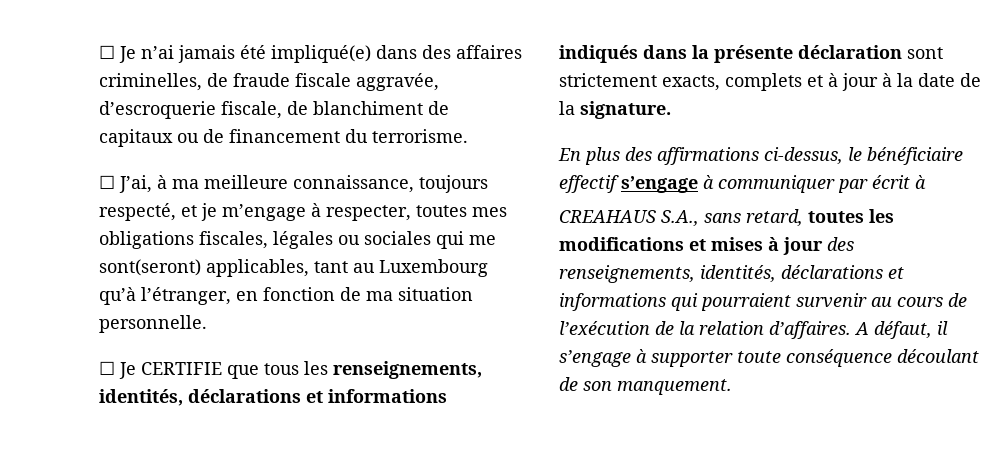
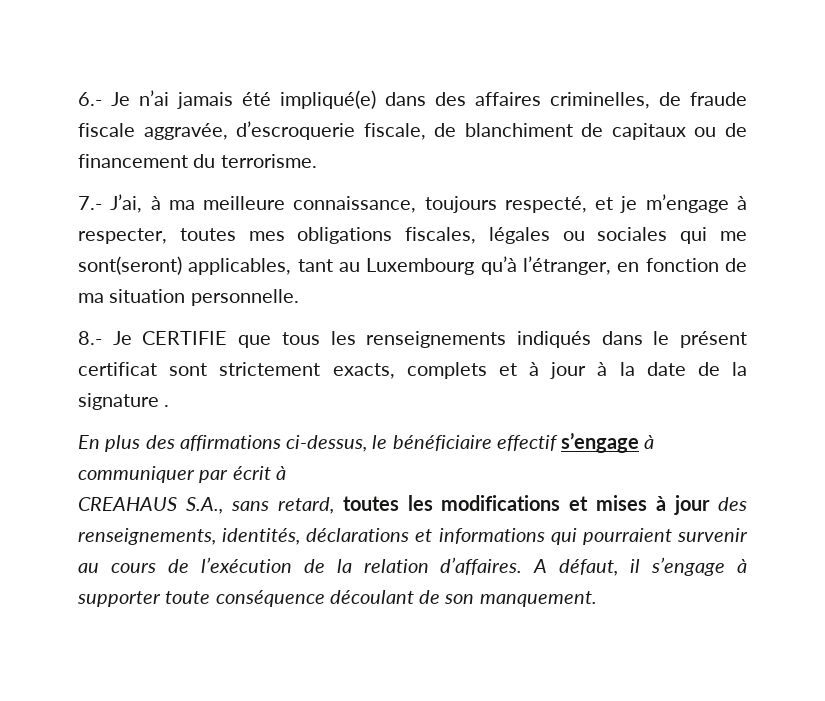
- ☐ Je n’ai jamais été impliqué(e) dans des affaires criminelles, de fraude fiscale aggravée, d’escroquerie fiscale, de blanchiment de capitaux ou de financement du terrorisme.
+ 6.- Je n’ai jamais été impliqué(e) dans des affaires criminelles, de fraude fiscale aggravée, d’escroquerie fiscale, de blanchiment de capitaux ou de financement du terrorisme.
- ☐ J’ai, à ma meilleure connaissance, toujours respecté, et je m’engage à respecter, toutes mes obligations fiscales, légales ou sociales qui me sont(seront) applicables, tant au Luxembourg qu’à l’étranger, en fonction de ma situation personnelle.
+ 7.- J’ai, à ma meilleure connaissance, toujours respecté, et je m’engage à respecter, toutes mes obligations fiscales, légales ou sociales qui me sont(seront) applicables, tant au Luxembourg qu’à l’étranger, en fonction de ma situation personnelle.
- ☐ Je CERTIFIE que tous les renseignements, identités, déclarations et informations indiqués dans la présente déclaration sont strictement exacts, complets et à jour à la date de la signature.
+ 8.- Je CERTIFIE que tous les renseignements indiqués dans le présent certificat sont strictement exacts, complets et à jour à la date de la signature .

